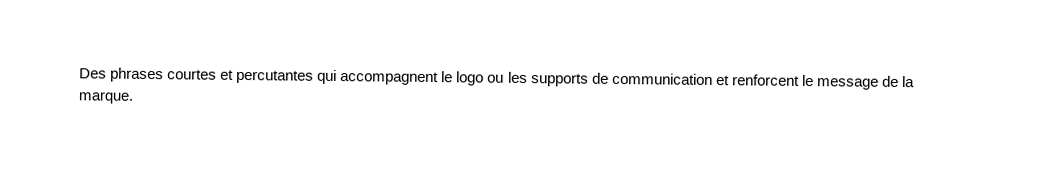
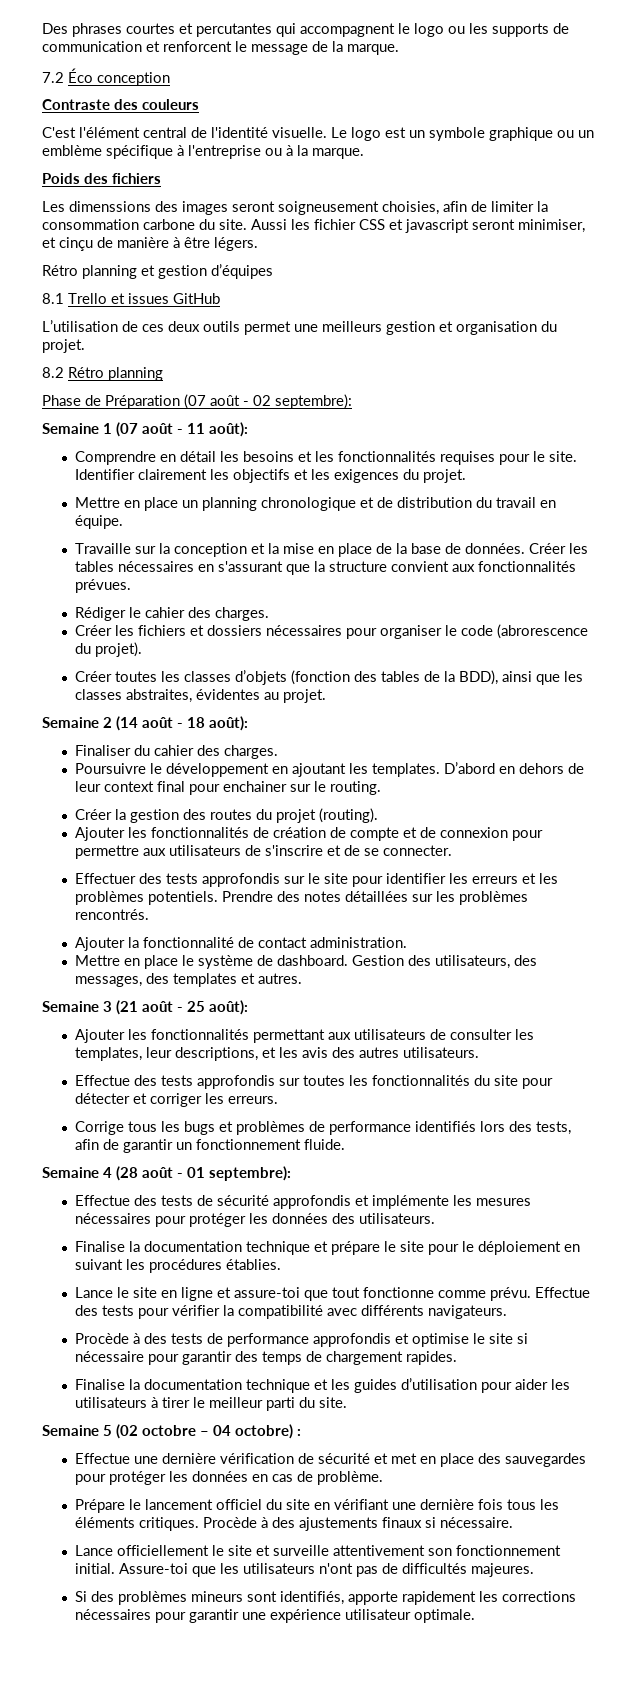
+ 7.2 Éco conception
+ Contraste des couleurs
+ C'est l'élément central de l'identité visuelle. Le logo est un symbole graphique ou un emblème spécifique à l'entreprise ou à la marque.
+ Poids des fichiers
+ Les dimenssions des images seront soigneusement choisies, afin de limiter la consommation carbone du site. Aussi les fichier CSS et javascript seront minimiser, et cinçu de manière à être légers.
+ Rétro planning et gestion d’équipes
+ 8.1 Trello et issues GitHub
+ L’utilisation de ces deux outils permet une meilleurs gestion et organisation du projet.
+ 8.2 Rétro planning
+ Phase de Préparation (07 août - 02 septembre):
+ Semaine 1 (07 août - 11 août):
+ Comprendre en détail les besoins et les fonctionnalités requises pour le site. Identifier clairement les objectifs et les exigences du projet.
+ Mettre en place un planning chronologique et de distribution du travail en équipe.
+ Travaille sur la conception et la mise en place de la base de données. Créer les tables nécessaires en s'assurant que la structure convient aux fonctionnalités prévues.
+ Rédiger le cahier des charges.
+ Créer les fichiers et dossiers nécessaires pour organiser le code (abrorescence du projet).
+ Créer toutes les classes d’objets (fonction des tables de la BDD), ainsi que les classes abstraites, évidentes au projet.
+ Semaine 2 (14 août - 18 août):
+ Finaliser du cahier des charges.
+ Poursuivre le développement en ajoutant les templates. D’abord en dehors de leur context final pour enchainer sur le routing.
+ Créer la gestion des routes du projet (routing).
+ Ajouter les fonctionnalités de création de compte et de connexion pour permettre aux utilisateurs de s'inscrire et de se connecter.
+ Effectuer des tests approfondis sur le site pour identifier les erreurs et les problèmes potentiels. Prendre des notes détaillées sur les problèmes rencontrés.
+ Ajouter la fonctionnalité de contact administration.
+ Mettre en place le système de dashboard. Gestion des utilisateurs, des messages, des templates et autres.
+ Semaine 3 (21 août - 25 août):
+ Ajouter les fonctionnalités permettant aux utilisateurs de consulter les templates, leur descriptions, et les avis des autres utilisateurs.
+ Effectue des tests approfondis sur toutes les fonctionnalités du site pour détecter et corriger les erreurs.
+ Corrige tous les bugs et problèmes de performance identifiés lors des tests, afin de garantir un fonctionnement fluide.
+ Semaine 4 (28 août - 01 septembre):
+ Effectue des tests de sécurité approfondis et implémente les mesures nécessaires pour protéger les données des utilisateurs.
+ Finalise la documentation technique et prépare le site pour le déploiement en suivant les procédures établies.
+ Lance le site en ligne et assure-toi que tout fonctionne comme prévu. Effectue des tests pour vérifier la compatibilité avec différents navigateurs.
+ Procède à des tests de performance approfondis et optimise le site si nécessaire pour garantir des temps de chargement rapides.
+ Finalise la documentation technique et les guides d’utilisation pour aider les utilisateurs à tirer le meilleur parti du site.
+ Semaine 5 (02 octobre – 04 octobre) :
+ Effectue une dernière vérification de sécurité et met en place des sauvegardes pour protéger les données en cas de problème.
+ Prépare le lancement officiel du site en vérifiant une dernière fois tous les éléments critiques. Procède à des ajustements finaux si nécessaire.
+ Lance officiellement le site et surveille attentivement son fonctionnement initial. Assure-toi que les utilisateurs n'ont pas de difficultés majeures.
+ Si des problèmes mineurs sont identifiés, apporte rapidement les corrections nécessaires pour garantir une expérience utilisateur optimale.

